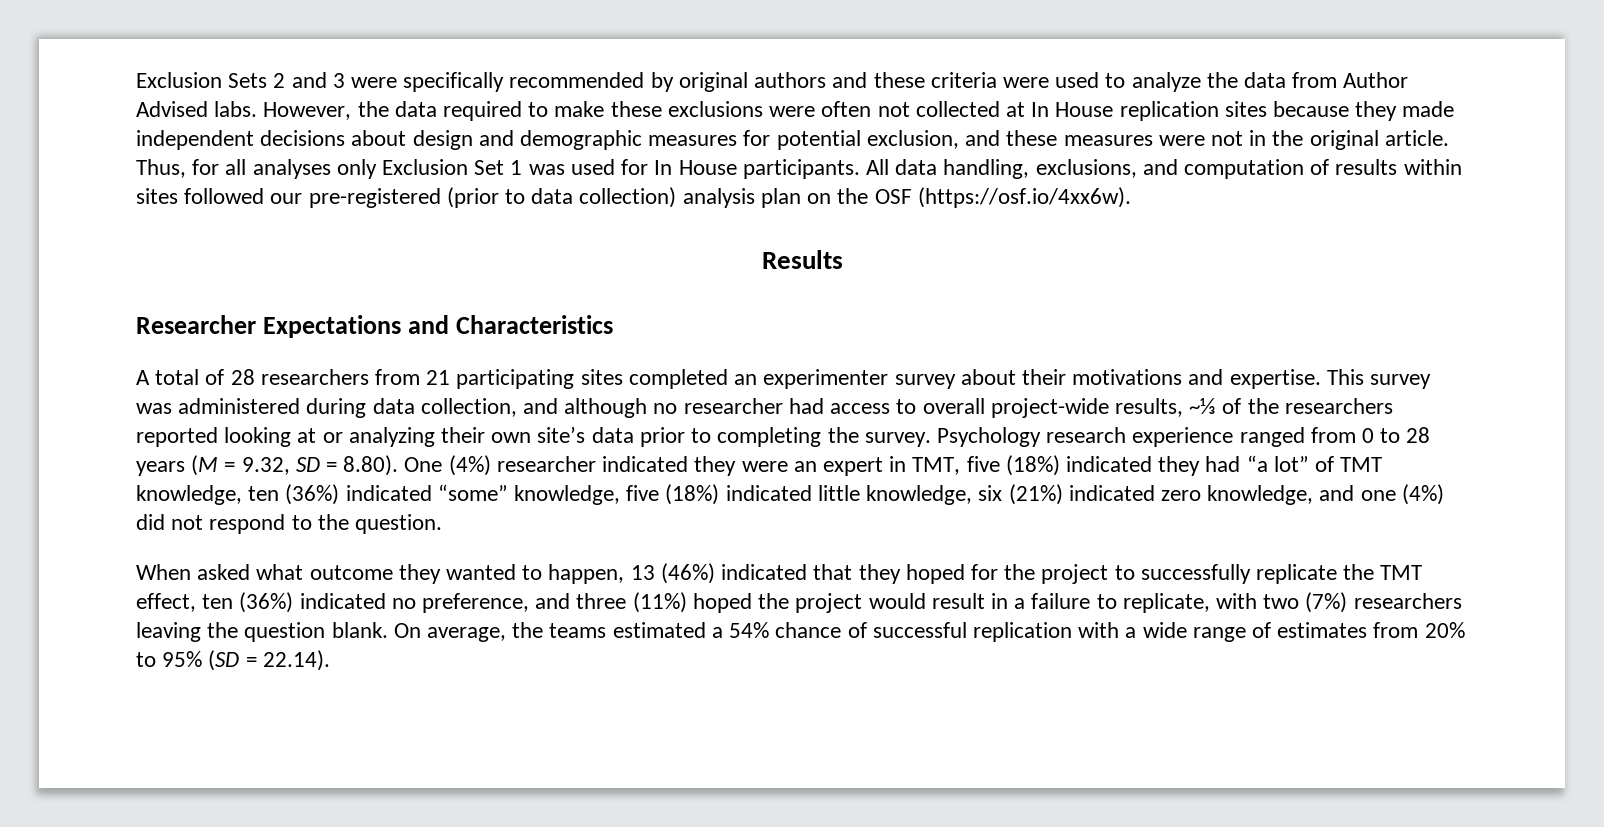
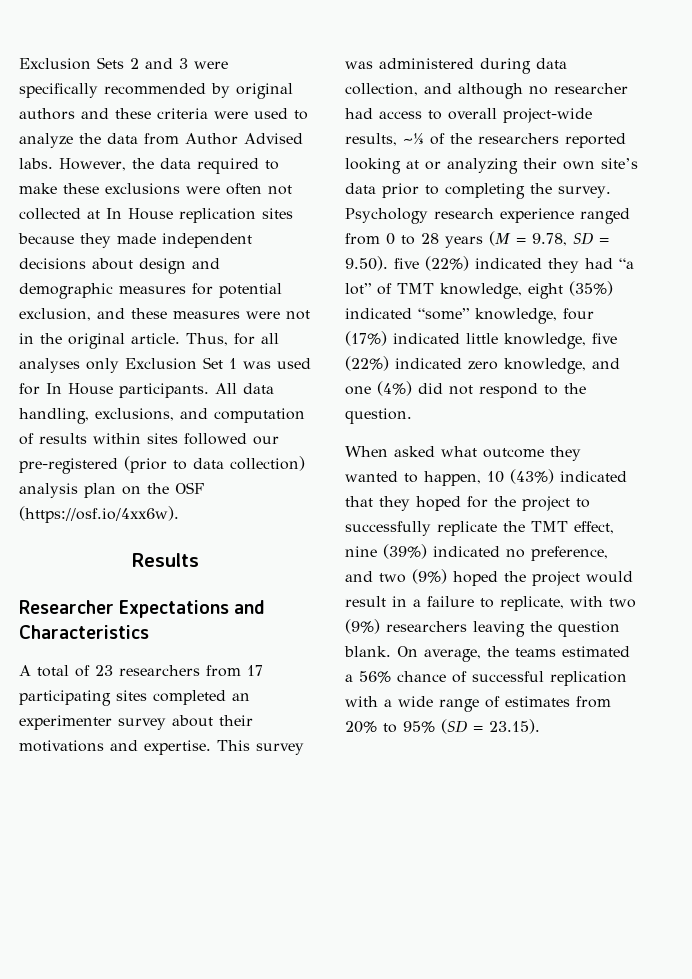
- A total of 28 researchers from 21 participating sites completed an experimenter survey about their motivations and expertise.
+ A total of 23 researchers from 17 participating sites completed an experimenter survey about their motivations and expertise.
- Psychology research experience ranged from 0 to 28 years (M = 9.32, SD = 8.80). One (4%) researcher indicated they were an expert in TMT, five (18%) indicated they had “a lot” of TMT knowledge, ten (36%) indicated “some” knowledge, five (18%) indicated little knowledge, six (21%) indicated zero knowledge, and one (4%) did not respond to the question.
+ Psychology research experience ranged from 0 to 28 years (M = 9.78, SD = 9.50). five (22%) indicated they had “a lot” of TMT knowledge, eight (35%) indicated “some” knowledge, four (17%) indicated little knowledge, five (22%) indicated zero knowledge, and one (4%) did not respond to the question.
- When asked what outcome they wanted to happen, 13 (46%) indicated that they hoped for the project to successfully replicate the TMT effect, ten (36%) indicated no preference, and three (11%) hoped the project would result in a failure to replicate, with two (7%) researchers leaving the question blank.
+ When asked what outcome they wanted to happen, 10 (43%) indicated that they hoped for the project to successfully replicate the TMT effect, nine (39%) indicated no preference, and two (9%) hoped the project would result in a failure to replicate, with two (9%) researchers leaving the question blank.
- On average, the teams estimated a 54% chance of successful replication with a wide range of estimates from 20% to 95% (SD = 22.14).
+ On average, the teams estimated a 56% chance of successful replication with a wide range of estimates from 20% to 95% (SD = 23.15).

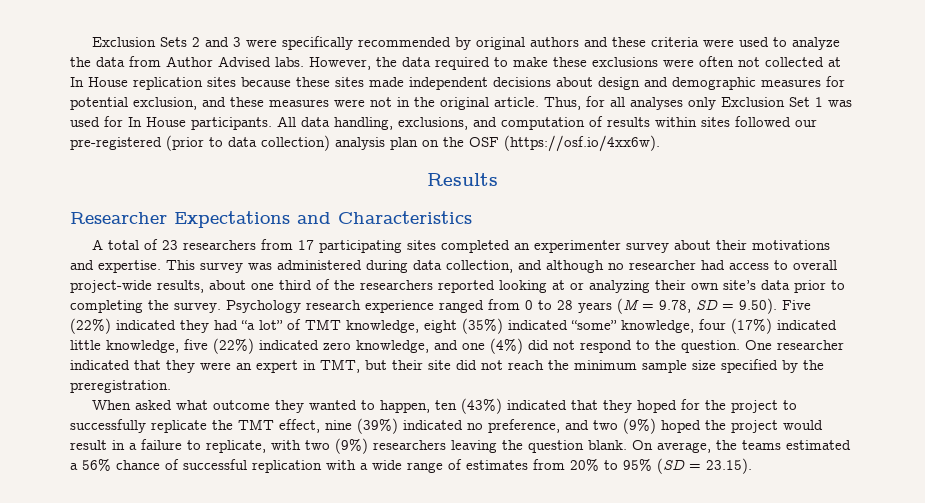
- However, the data required to make these exclusions were often not collected at In House replication sites because they made independent decisions about design and demographic measures for potential exclusion, and these measures were not in the original article.
+ However, the data required to make these exclusions were often not collected at In House replication sites because these sites made independent decisions about design and demographic measures for potential exclusion, and these measures were not in the original article.
- This survey was administered during data collection, and although no researcher had access to overall project-wide results, ~⅓ of the researchers reported looking at or analyzing their own site’s data prior to completing the survey.
+ This survey was administered during data collection, and although no researcher had access to overall project-wide results, about one third of the researchers reported looking at or analyzing their own site’s data prior to completing the survey.
- Psychology research experience ranged from 0 to 28 years (M = 9.78, SD = 9.50). five (22%) indicated they had “a lot” of TMT knowledge, eight (35%) indicated “some” knowledge, four (17%) indicated little knowledge, five (22%) indicated zero knowledge, and one (4%) did not respond to the question.
+ Psychology research experience ranged from 0 to 28 years (M = 9.78, SD = 9.50). Five (22%) indicated they had “a lot” of TMT knowledge, eight (35%) indicated “some” knowledge, four (17%) indicated little knowledge, five (22%) indicated zero knowledge, and one (4%) did not respond to the question. One researcher indicated that they were an expert in TMT, but their site did not reach the minimum sample size specified by the preregistration.
- When asked what outcome they wanted to happen, 10 (43%) indicated that they hoped for the project to successfully replicate the TMT effect, nine (39%) indicated no preference, and two (9%) hoped the project would result in a failure to replicate, with two (9%) researchers leaving the question blank.
+ When asked what outcome they wanted to happen, ten (43%) indicated that they hoped for the project to successfully replicate the TMT effect, nine (39%) indicated no preference, and two (9%) hoped the project would result in a failure to replicate, with two (9%) researchers leaving the question blank.

